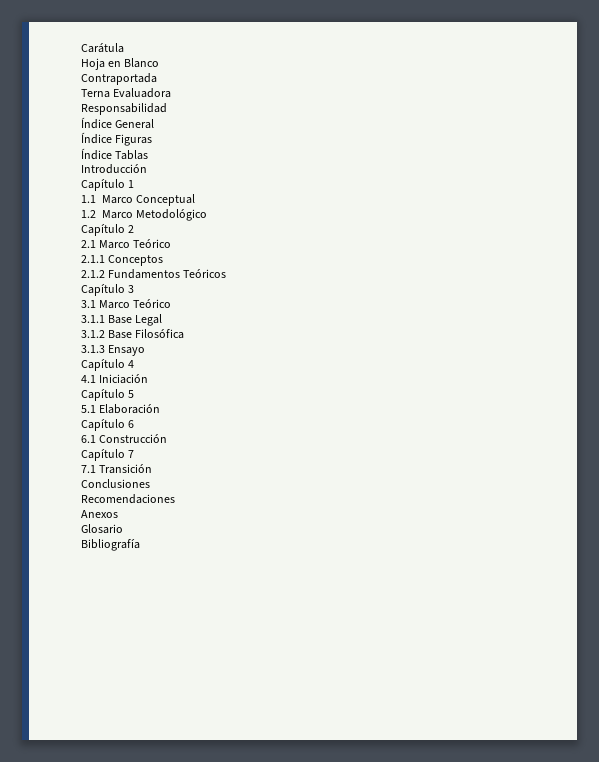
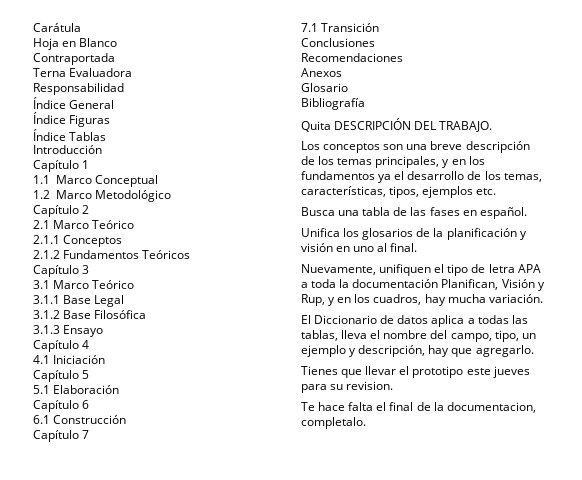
+ Quita DESCRIPCIÓN DEL TRABAJO.
+ Los conceptos son una breve descripción de los temas principales, y en los fundamentos ya el desarrollo de los temas, características, tipos, ejemplos etc.
+ Busca una tabla de las fases en español.
+ Unifica los glosarios de la planificación y visión en uno al final.
+ Nuevamente, unifiquen el tipo de letra APA a toda la documentación Planifican, Visión y Rup, y en los cuadros, hay mucha variación.
+ El Diccionario de datos aplica a todas las tablas, lleva el nombre del campo, tipo, un ejemplo y descripción, hay que agregarlo.
+ Tienes que llevar el prototipo este jueves para su revision.
+ Te hace falta el final de la documentacion, completalo.

